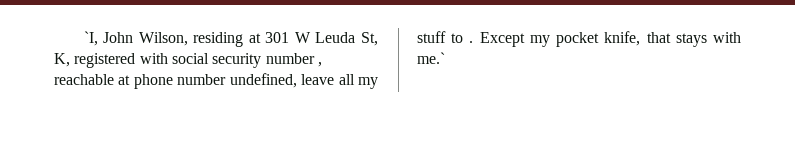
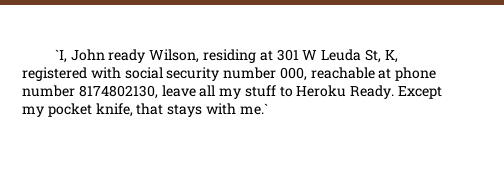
- `I, John Wilson, residing at 301 W Leuda St, K, registered with social security number , reachable at phone number undefined, leave all my stuff to .
+ `I, John ready Wilson, residing at 301 W Leuda St, K, registered with social security number 000, reachable at phone number 8174802130, leave all my stuff to Heroku Ready.

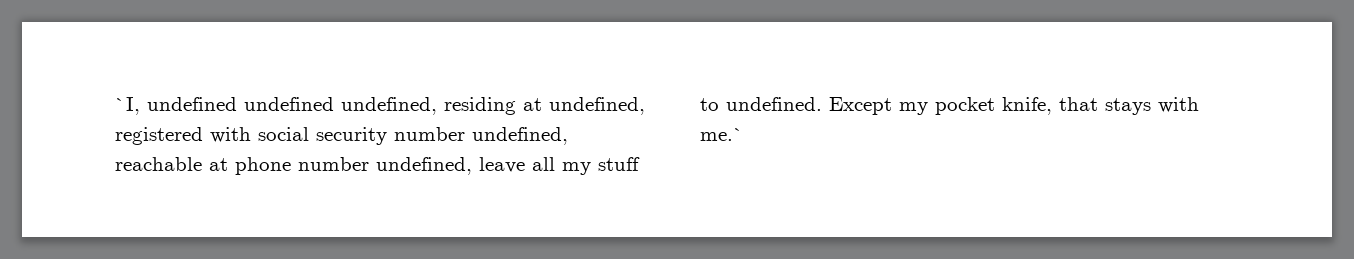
- `I, John ready Wilson, residing at 301 W Leuda St, K, registered with social security number 000, reachable at phone number 8174802130, leave all my stuff to Heroku Ready.
+ `I, undefined undefined undefined, residing at undefined, registered with social security number undefined, reachable at phone number undefined, leave all my stuff to undefined.

